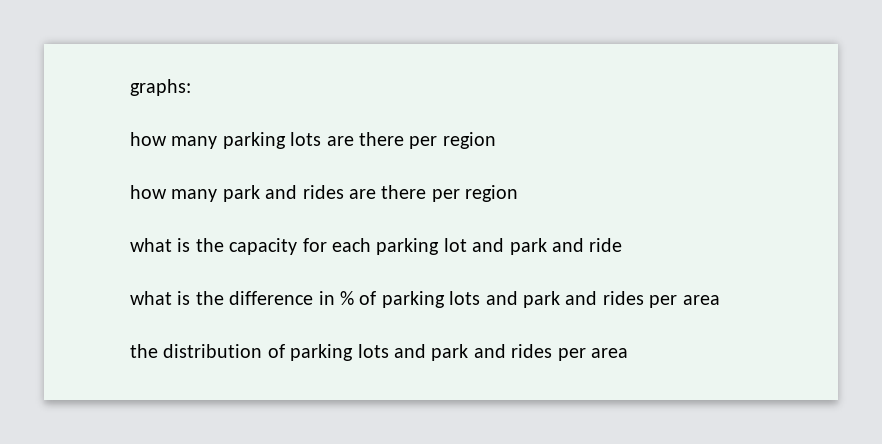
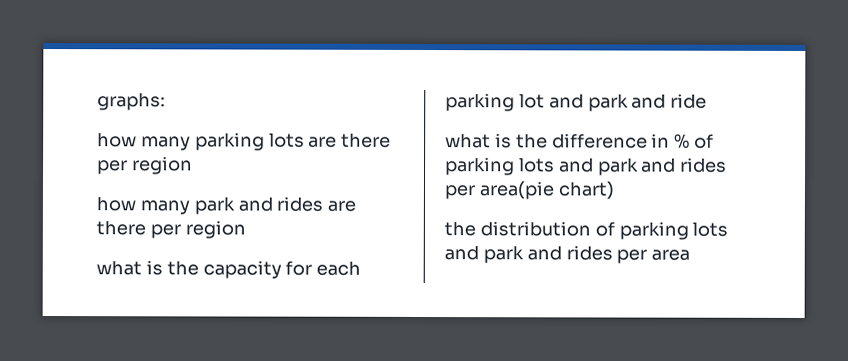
- what is the difference in % of parking lots and park and rides per area
+ what is the difference in % of parking lots and park and rides per area(pie chart)

